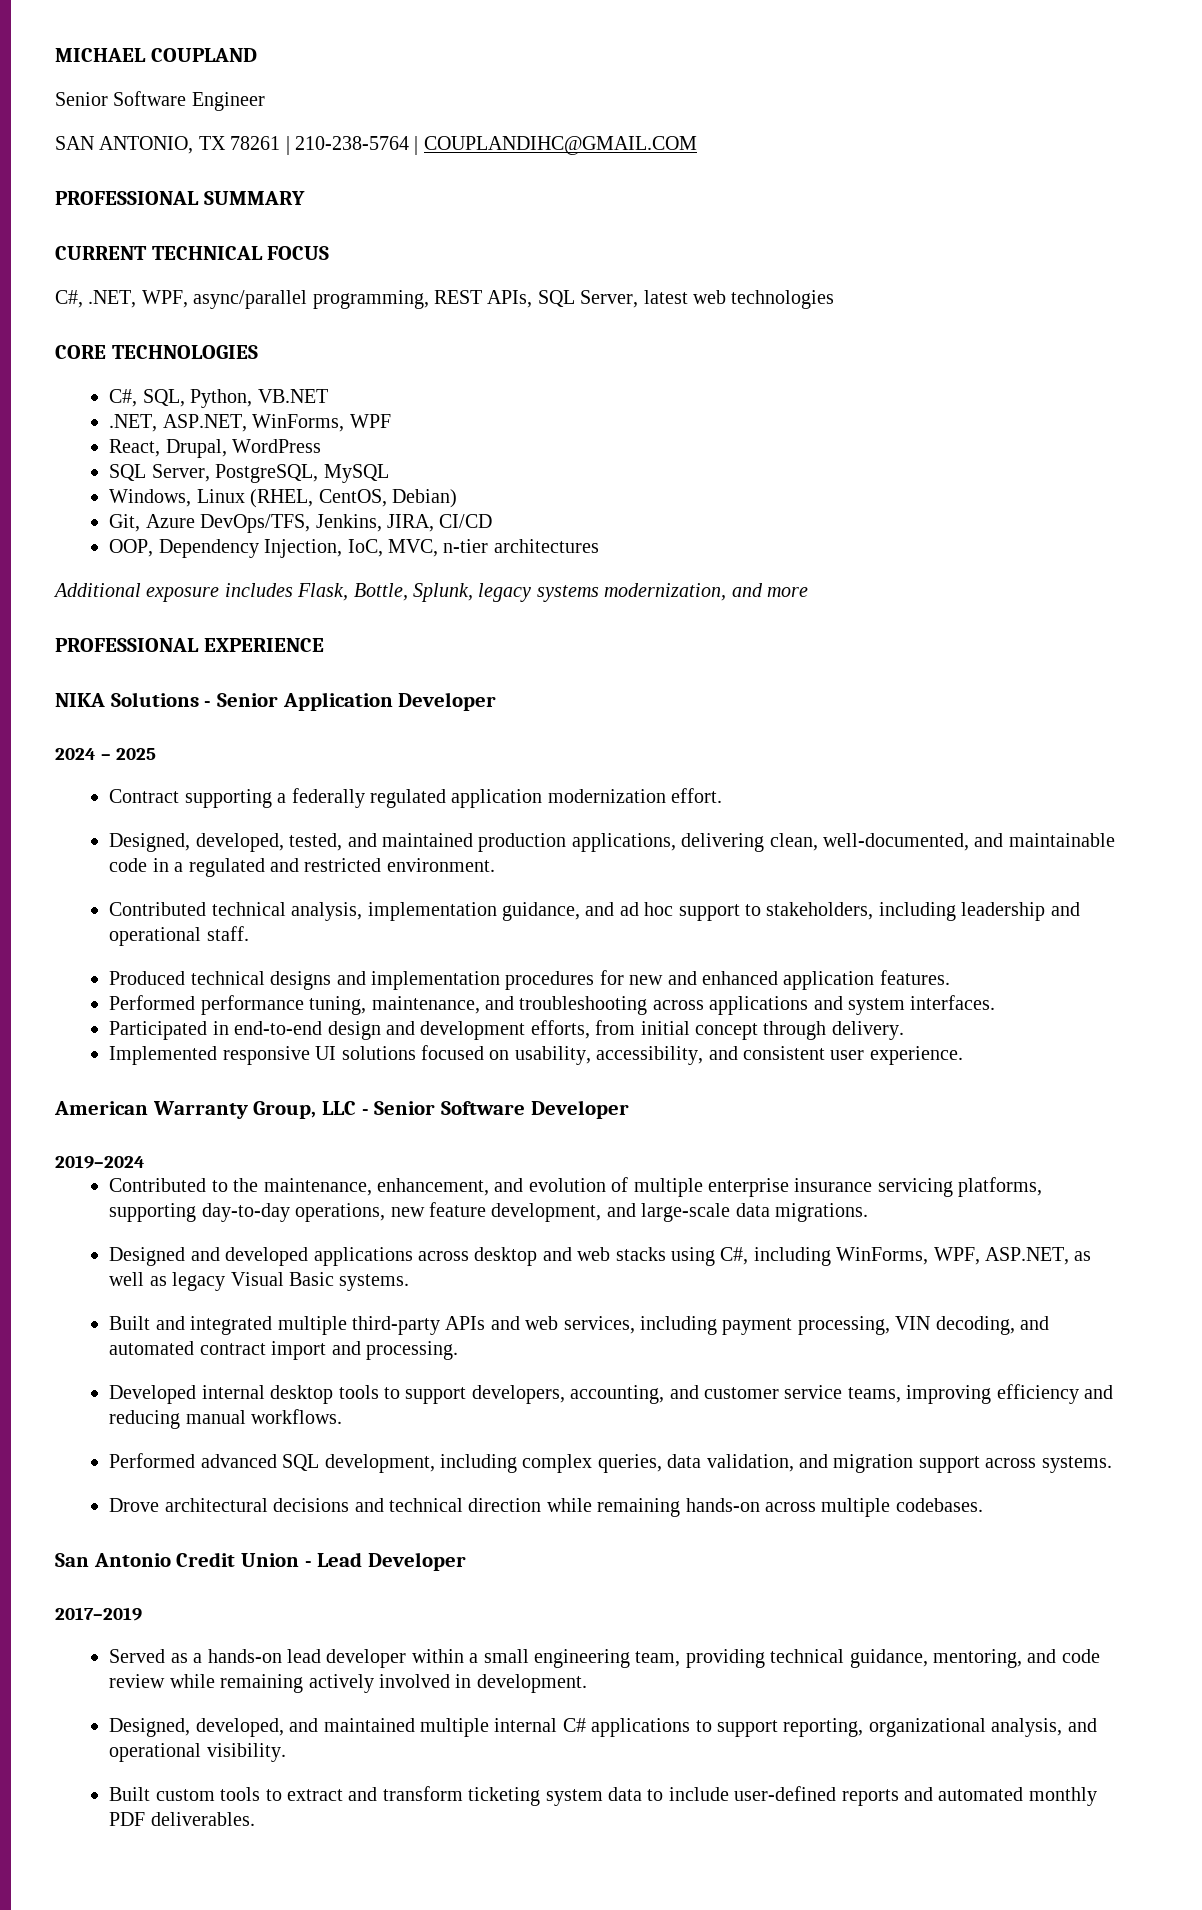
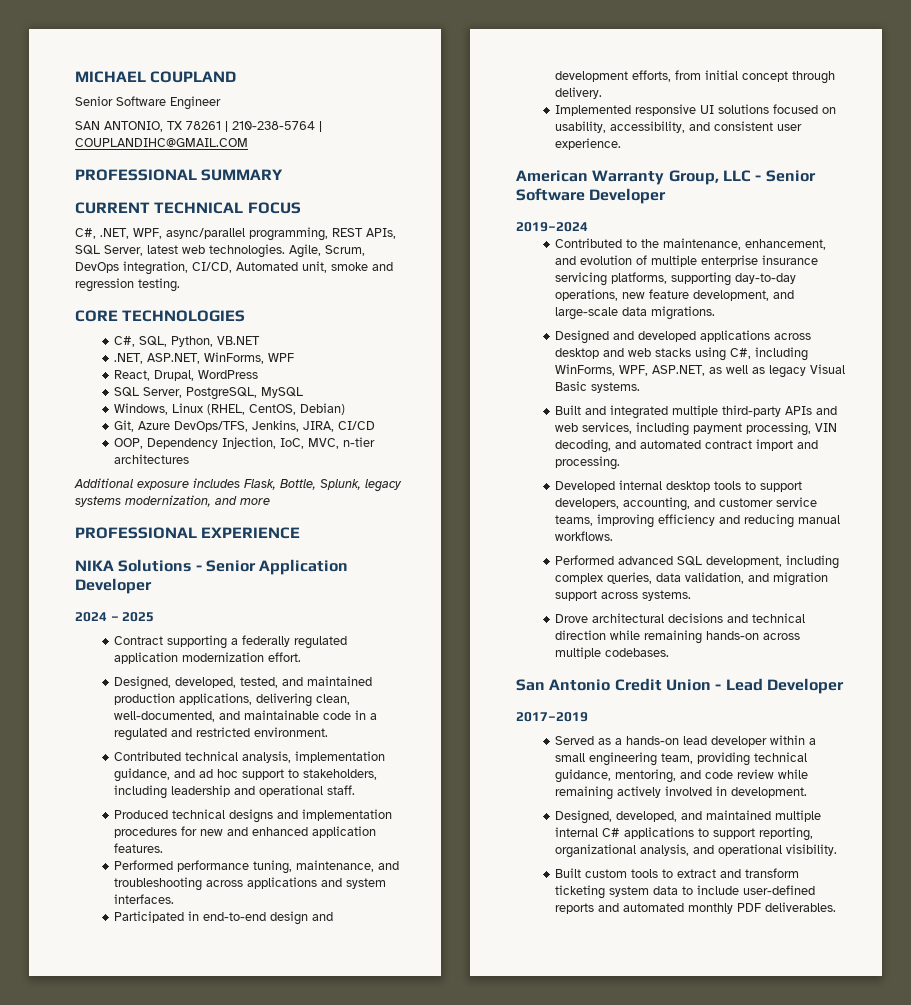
- C#, .NET, WPF, async/parallel programming, REST APIs, SQL Server, latest web technologies
+ C#, .NET, WPF, async/parallel programming, REST APIs, SQL Server, latest web technologies. Agile, Scrum, DevOps integration, CI/CD, Automated unit, smoke and regression testing.

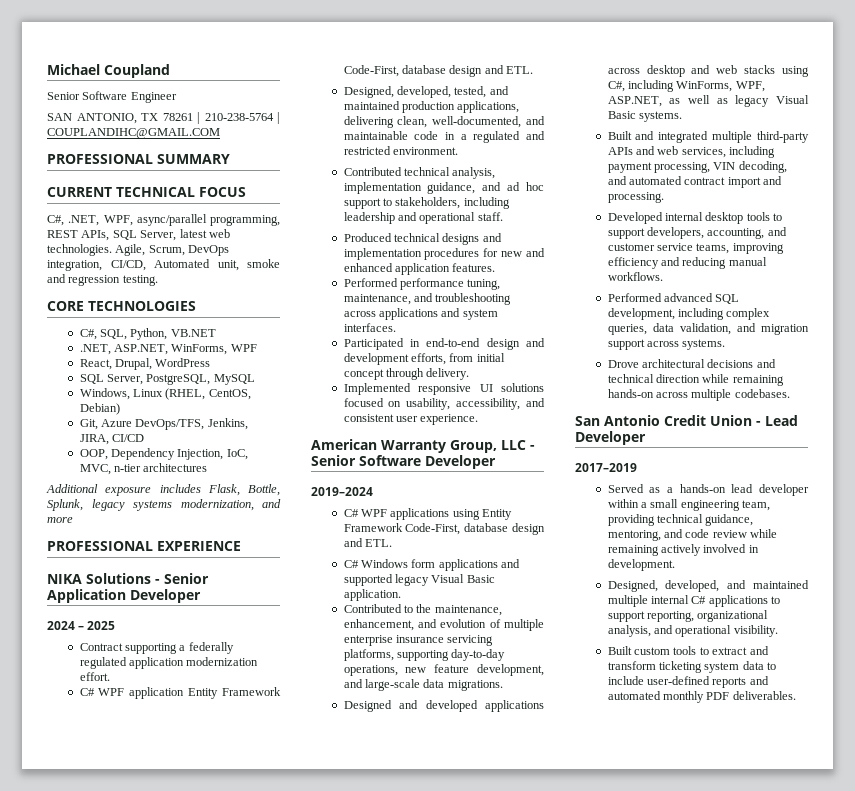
- MICHAEL COUPLAND
+ Michael Coupland
+ C# WPF application Entity Framework Code-First, database design and ETL.
+ C# WPF applications using Entity Framework Code-First, database design and ETL.
+ C# Windows form applications and supported legacy Visual Basic application.

